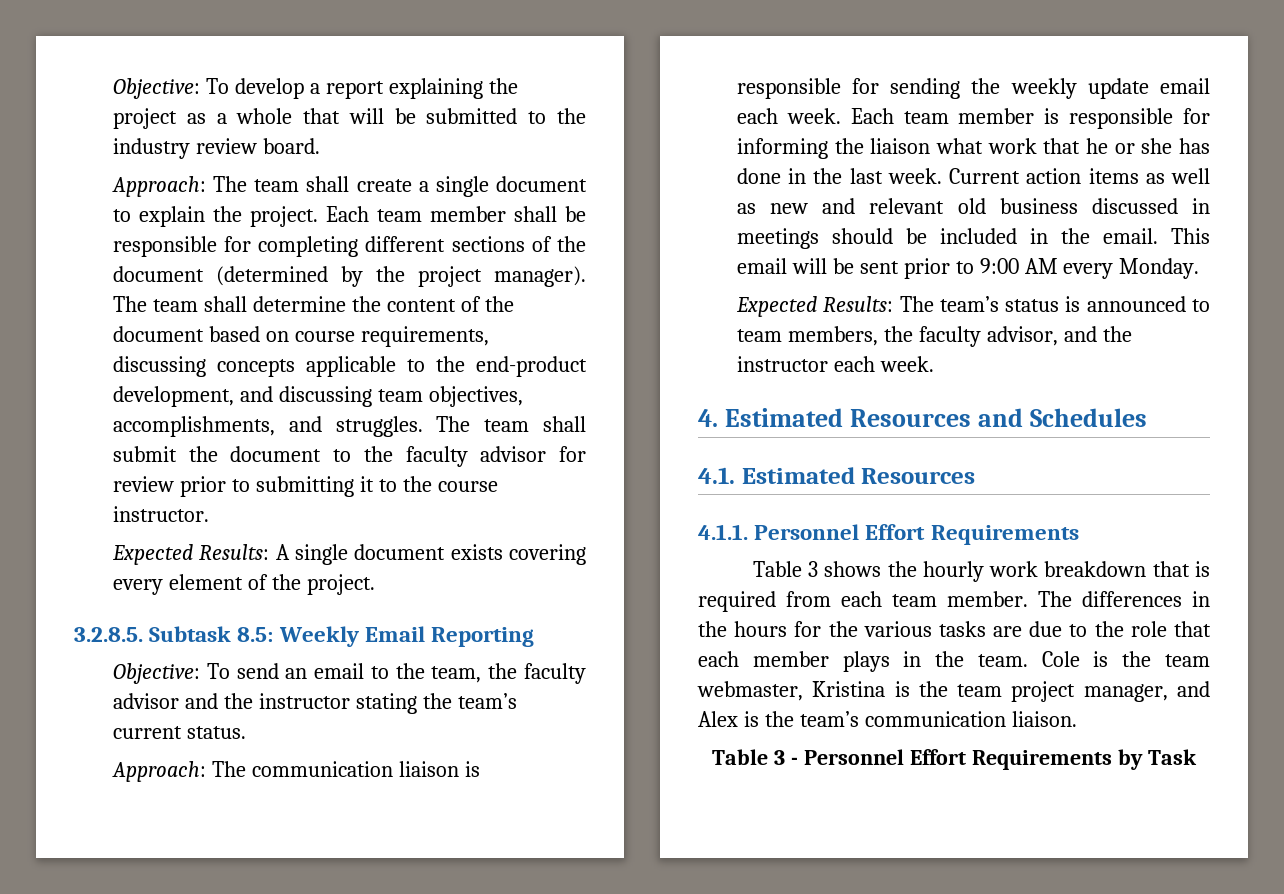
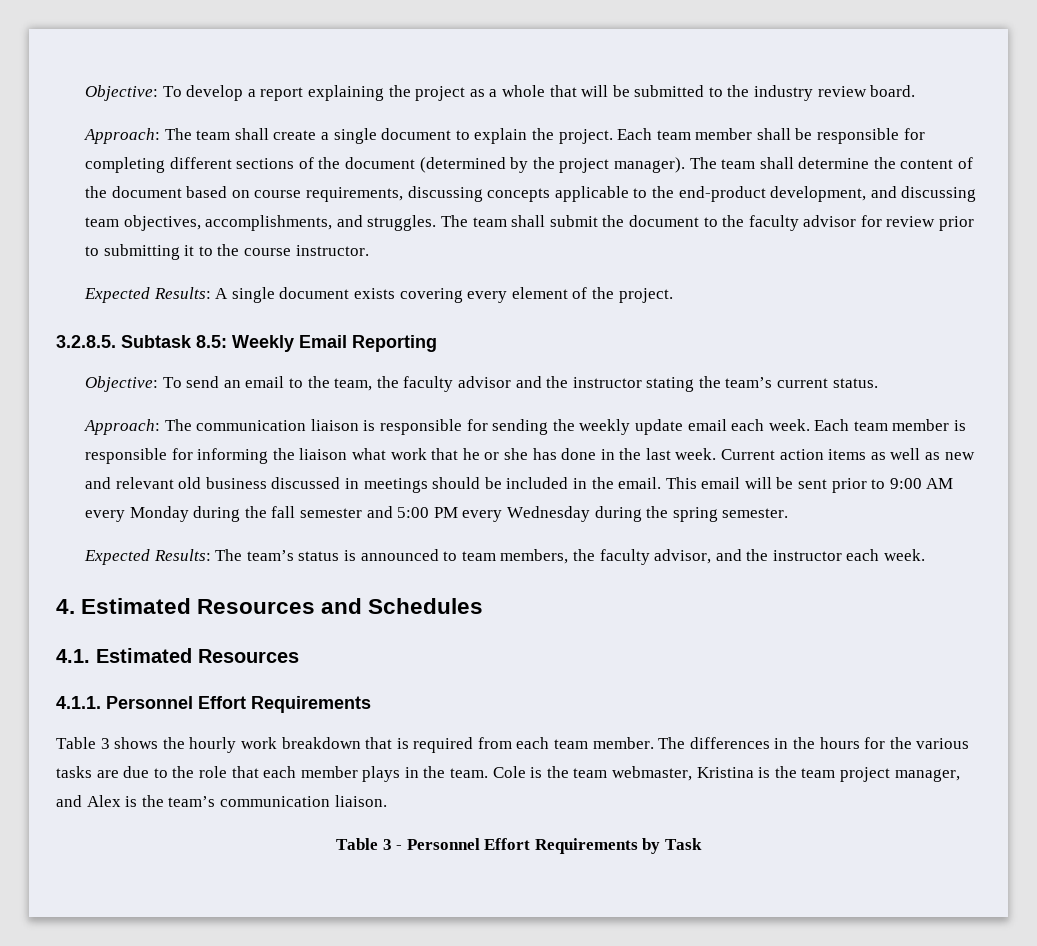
- This email will be sent prior to 9:00 AM every Monday.
+ This email will be sent prior to 9:00 AM every Monday during the fall semester and 5:00 PM every Wednesday during the spring semester.

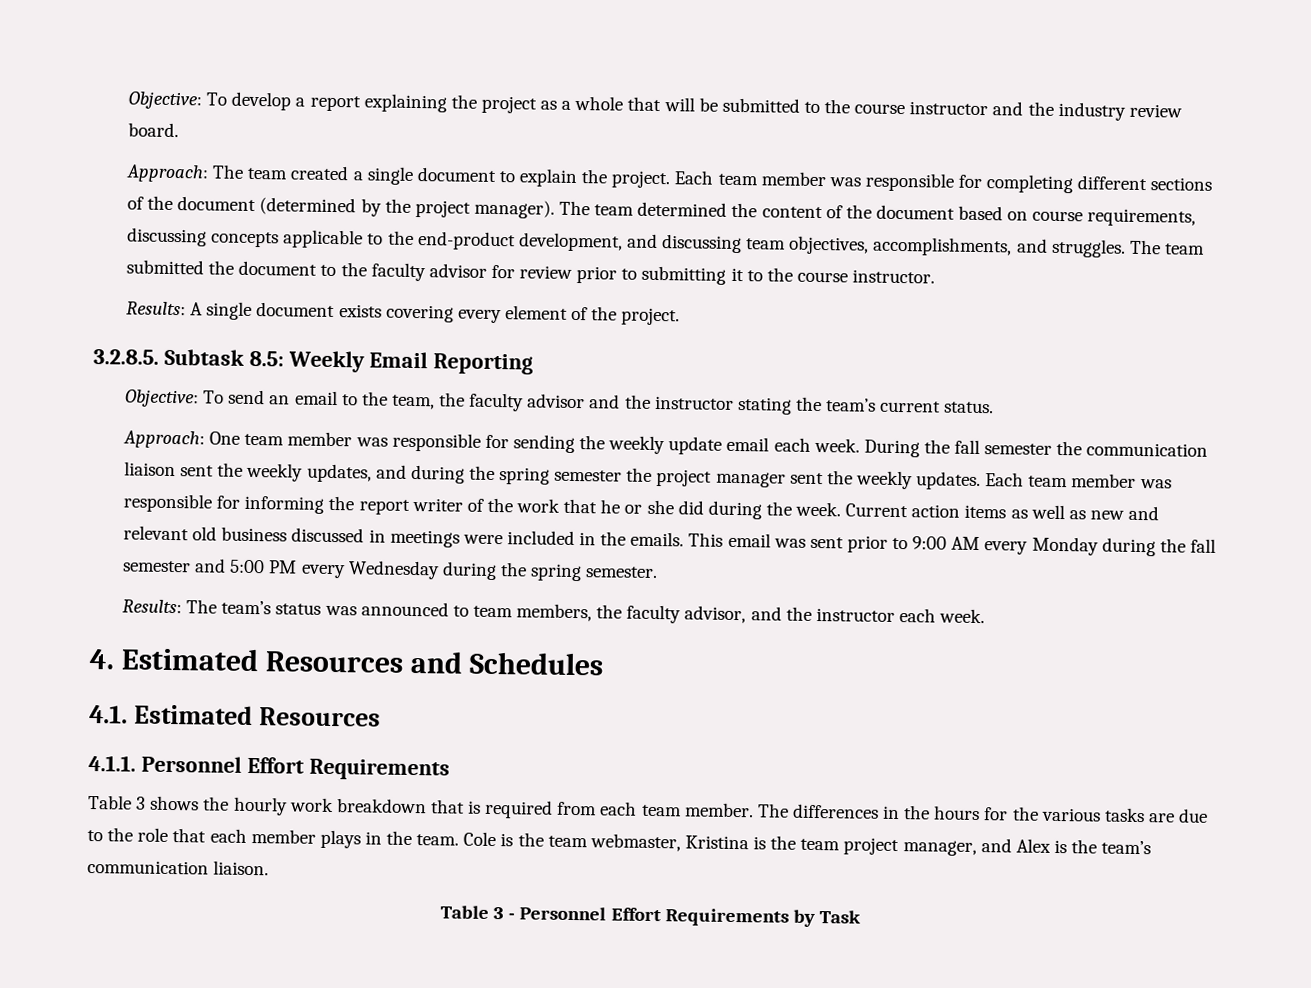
- Objective: To develop a report explaining the project as a whole that will be submitted to the industry review board.
+ Objective: To develop a report explaining the project as a whole that will be submitted to the course instructor and the industry review board.
- Approach: The team shall create a single document to explain the project.
+ Approach: The team created a single document to explain the project.
- Each team member shall be responsible for completing different sections of the document (determined by the project manager).
+ Each team member was responsible for completing different sections of the document (determined by the project manager).
- The team shall determine the content of the document based on course requirements, discussing concepts applicable to the end-product development, and discussing team objectives, accomplishments, and struggles.
+ The team determined the content of the document based on course requirements, discussing concepts applicable to the end-product development, and discussing team objectives, accomplishments, and struggles.
- The team shall submit the document to the faculty advisor for review prior to submitting it to the course instructor.
+ The team submitted the document to the faculty advisor for review prior to submitting it to the course instructor.
- Expected Results: A single document exists covering every element of the project.
+ Results: A single document exists covering every element of the project.
- Approach: The communication liaison is responsible for sending the weekly update email each week.
+ Approach: One team member was responsible for sending the weekly update email each week.
- Each team member is responsible for informing the liaison what work that he or she has done in the last week.
+ During the fall semester the communication liaison sent the weekly updates, and during the spring semester the project manager sent the weekly updates. Each team member was responsible for informing the report writer of the work that he or she did during the week.
- Current action items as well as new and relevant old business discussed in meetings should be included in the email.
+ Current action items as well as new and relevant old business discussed in meetings were included in the emails.
- This email will be sent prior to 9:00 AM every Monday during the fall semester and 5:00 PM every Wednesday during the spring semester.
+ This email was sent prior to 9:00 AM every Monday during the fall semester and 5:00 PM every Wednesday during the spring semester.
- Expected Results: The team’s status is announced to team members, the faculty advisor, and the instructor each week.
+ Results: The team’s status was announced to team members, the faculty advisor, and the instructor each week.

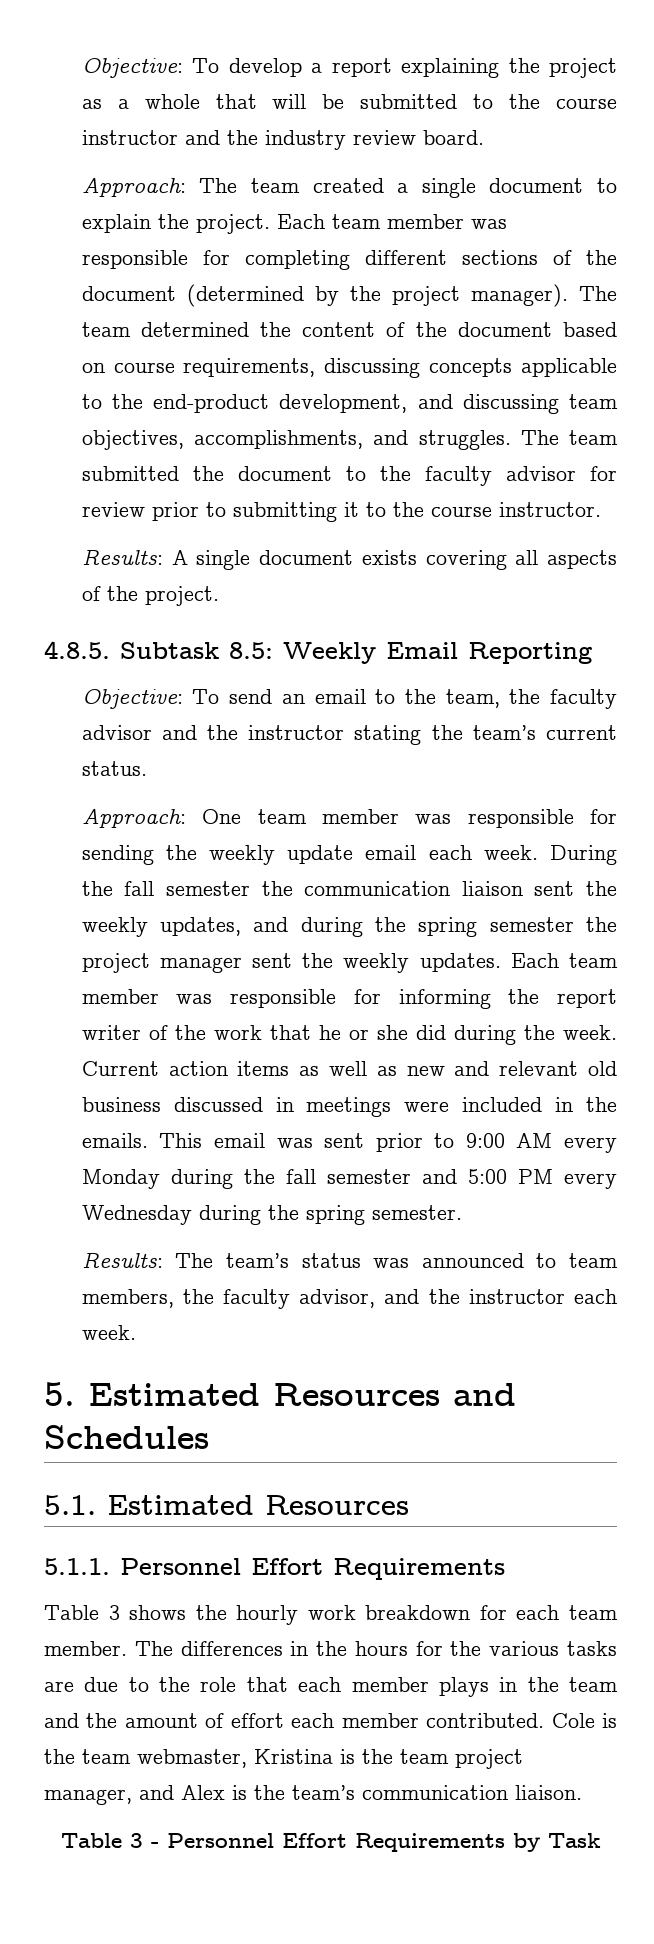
- Results: A single document exists covering every element of the project.
+ Results: A single document exists covering all aspects of the project.
- 3.2.8.5. Subtask 8.5: Weekly Email Reporting
+ 4.8.5. Subtask 8.5: Weekly Email Reporting
- 4. Estimated Resources and Schedules
+ 5. Estimated Resources and Schedules
- 4.1. Estimated Resources
+ 5.1. Estimated Resources
- 4.1.1. Personnel Effort Requirements
+ 5.1.1. Personnel Effort Requirements
- Table 3 shows the hourly work breakdown that is required from each team member.
+ Table 3 shows the hourly work breakdown for each team member.
- The differences in the hours for the various tasks are due to the role that each member plays in the team.
+ The differences in the hours for the various tasks are due to the role that each member plays in the team and the amount of effort each member contributed.

